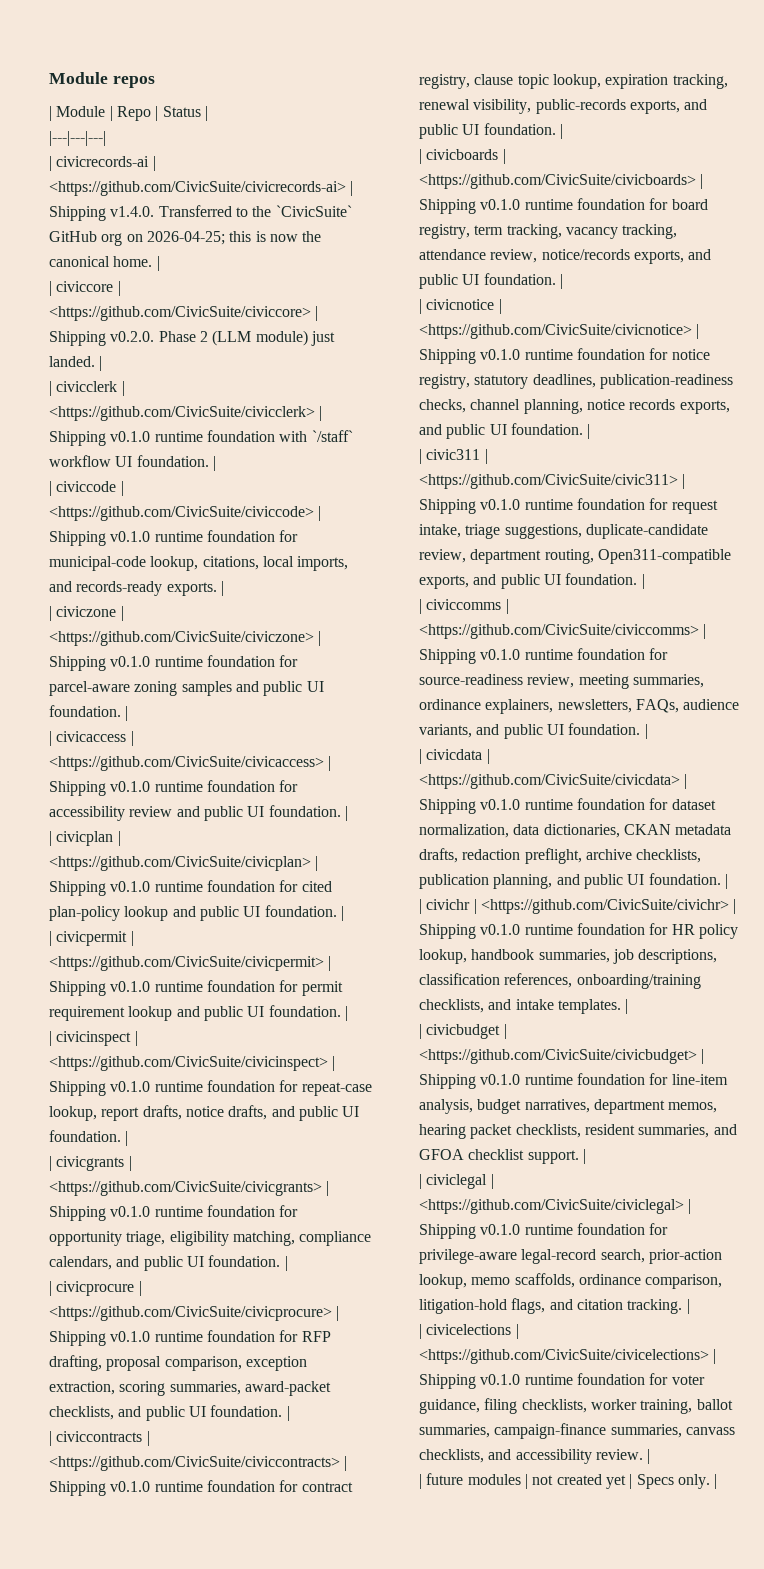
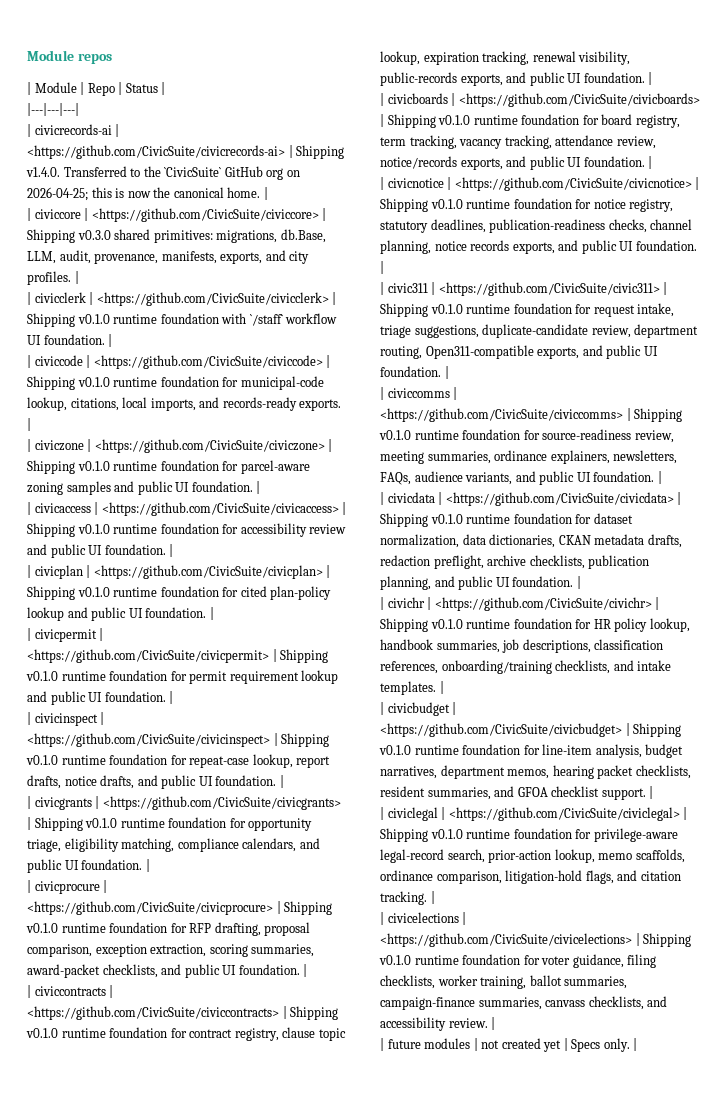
- | civiccore | <https://github.com/CivicSuite/civiccore> | Shipping v0.2.0. Phase 2 (LLM module) just landed.
+ | civiccore | <https://github.com/CivicSuite/civiccore> | Shipping v0.3.0 shared primitives: migrations, db.Base, LLM, audit, provenance, manifests, exports, and city profiles.

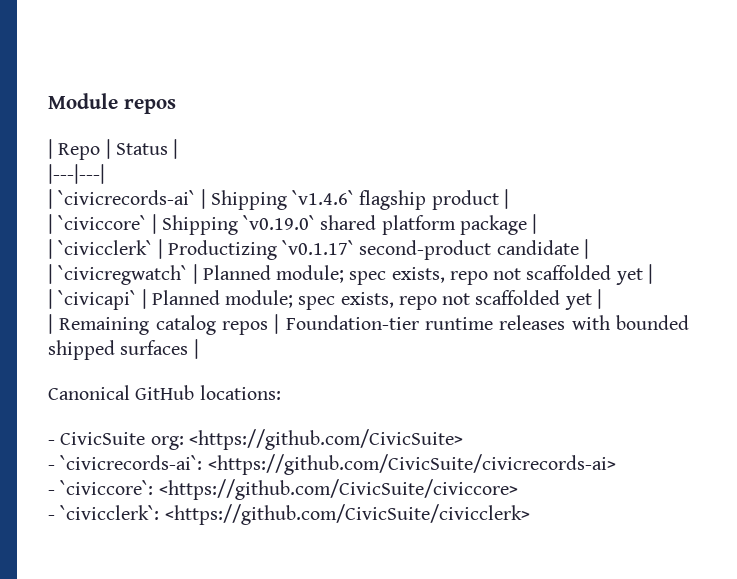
- | Module | Repo | Status |
+ | Repo | Status |
- |---|---|---|
- | civicrecords-ai | <https://github.com/CivicSuite/civicrecords-ai> | Shipping v1.4.0. Transferred to the `CivicSuite` GitHub org on 2026-04-25; this is now the canonical home. |
- | civiccore | <https://github.com/CivicSuite/civiccore> | Shipping v0.3.0 shared primitives: migrations, db.Base, LLM, audit, provenance, manifests, exports, and city profiles. |
- | civicclerk | <https://github.com/CivicSuite/civicclerk> | Shipping v0.1.0 runtime foundation with `/staff` workflow UI foundation. |
- | civiccode | <https://github.com/CivicSuite/civiccode> | Shipping v0.1.0 runtime foundation for municipal-code lookup, citations, local imports, and records-ready exports. |
- | civiczone | <https://github.com/CivicSuite/civiczone> | Shipping v0.1.0 runtime foundation for parcel-aware zoning samples and public UI foundation. |
- | civicaccess | <https://github.com/CivicSuite/civicaccess> | Shipping v0.1.0 runtime foundation for accessibility review and public UI foundation. |
- | civicplan | <https://github.com/CivicSuite/civicplan> | Shipping v0.1.0 runtime foundation for cited plan-policy lookup and public UI foundation. |
- | civicpermit | <https://github.com/CivicSuite/civicpermit> | Shipping v0.1.0 runtime foundation for permit requirement lookup and public UI foundation. |
- | civicinspect | <https://github.com/CivicSuite/civicinspect> | Shipping v0.1.0 runtime foundation for repeat-case lookup, report drafts, notice drafts, and public UI foundation. |
- | civicgrants | <https://github.com/CivicSuite/civicgrants> | Shipping v0.1.0 runtime foundation for opportunity triage, eligibility matching, compliance calendars, and public UI foundation. |
- | civicprocure | <https://github.com/CivicSuite/civicprocure> | Shipping v0.1.0 runtime foundation for RFP drafting, proposal comparison, exception extraction, scoring summaries, award-packet checklists, and public UI foundation. |
- | civiccontracts | <https://github.com/CivicSuite/civiccontracts> | Shipping v0.1.0 runtime foundation for contract registry, clause topic lookup, expiration tracking, renewal visibility, public-records exports, and public UI foundation. |
- | civicboards | <https://github.com/CivicSuite/civicboards> | Shipping v0.1.0 runtime foundation for board registry, term tracking, vacancy tracking, attendance review, notice/records exports, and public UI foundation. |
- | civicnotice | <https://github.com/CivicSuite/civicnotice> | Shipping v0.1.0 runtime foundation for notice registry, statutory deadlines, publication-readiness checks, channel planning, notice records exports, and public UI foundation. |
- | civic311 | <https://github.com/CivicSuite/civic311> | Shipping v0.1.0 runtime foundation for request intake, triage suggestions, duplicate-candidate review, department routing, Open311-compatible exports, and public UI foundation. |
- | civiccomms | <https://github.com/CivicSuite/civiccomms> | Shipping v0.1.0 runtime foundation for source-readiness review, meeting summaries, ordinance explainers, newsletters, FAQs, audience variants, and public UI foundation. |
- | civicdata | <https://github.com/CivicSuite/civicdata> | Shipping v0.1.0 runtime foundation for dataset normalization, data dictionaries, CKAN metadata drafts, redaction preflight, archive checklists, publication planning, and public UI foundation. |
- | civichr | <https://github.com/CivicSuite/civichr> | Shipping v0.1.0 runtime foundation for HR policy lookup, handbook summaries, job descriptions, classification references, onboarding/training checklists, and intake templates. |
- | civicbudget | <https://github.com/CivicSuite/civicbudget> | Shipping v0.1.0 runtime foundation for line-item analysis, budget narratives, department memos, hearing packet checklists, resident summaries, and GFOA checklist support. |
- | civiclegal | <https://github.com/CivicSuite/civiclegal> | Shipping v0.1.0 runtime foundation for privilege-aware legal-record search, prior-action lookup, memo scaffolds, ordinance comparison, litigation-hold flags, and citation tracking. |
- | civicelections | <https://github.com/CivicSuite/civicelections> | Shipping v0.1.0 runtime foundation for voter guidance, filing checklists, worker training, ballot summaries, campaign-finance summaries, canvass checklists, and accessibility review. |
- | future modules | not created yet | Specs only. |
+ |---|---|
+ | `civicrecords-ai` | Shipping `v1.4.6` flagship product |
+ | `civiccore` | Shipping `v0.19.0` shared platform package |
+ | `civicclerk` | Productizing `v0.1.17` second-product candidate |
+ | `civicregwatch` | Planned module; spec exists, repo not scaffolded yet |
+ | `civicapi` | Planned module; spec exists, repo not scaffolded yet |
+ | Remaining catalog repos | Foundation-tier runtime releases with bounded shipped surfaces |
+ Canonical GitHub locations:
+ - CivicSuite org: <https://github.com/CivicSuite>
+ - `civicrecords-ai`: <https://github.com/CivicSuite/civicrecords-ai>
+ - `civiccore`: <https://github.com/CivicSuite/civiccore>
+ - `civicclerk`: <https://github.com/CivicSuite/civicclerk>

